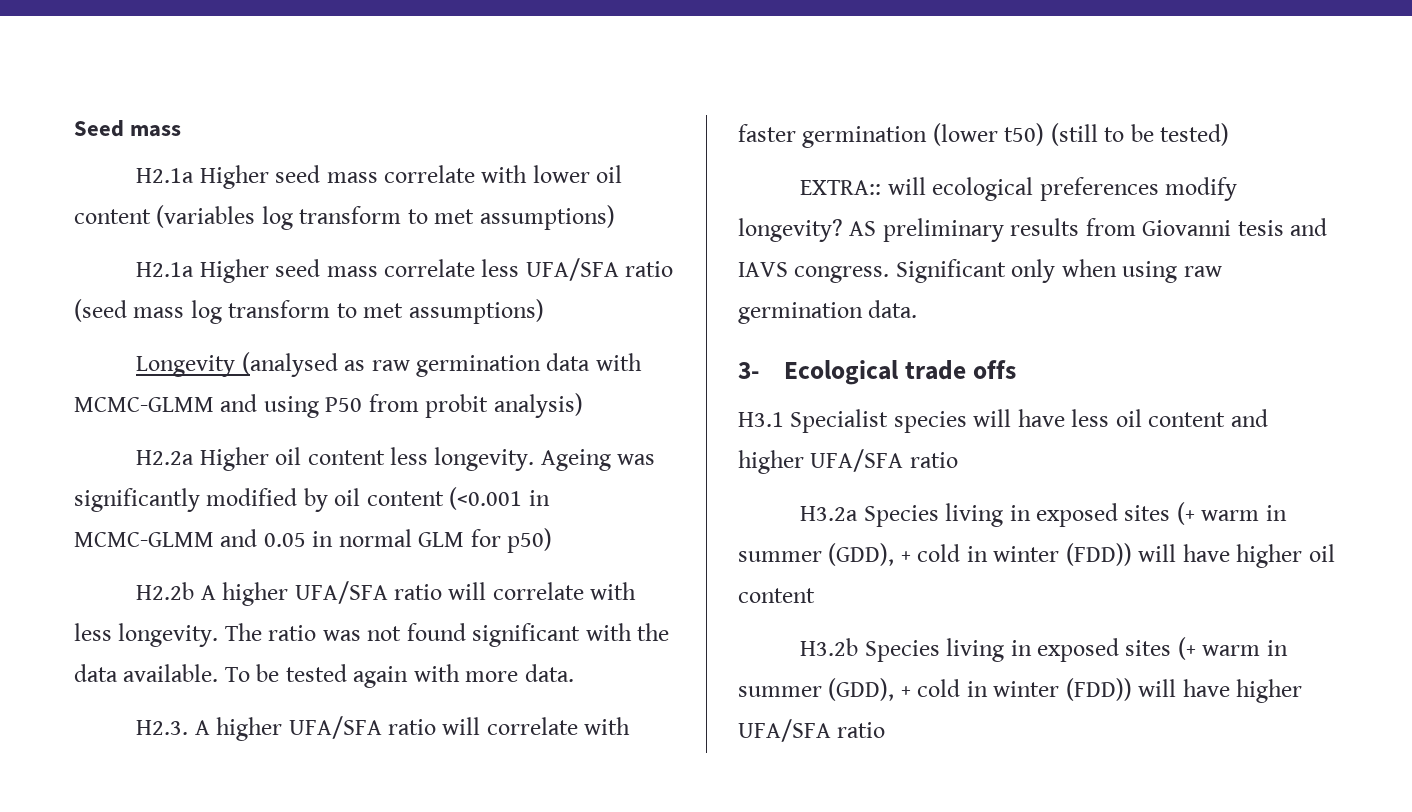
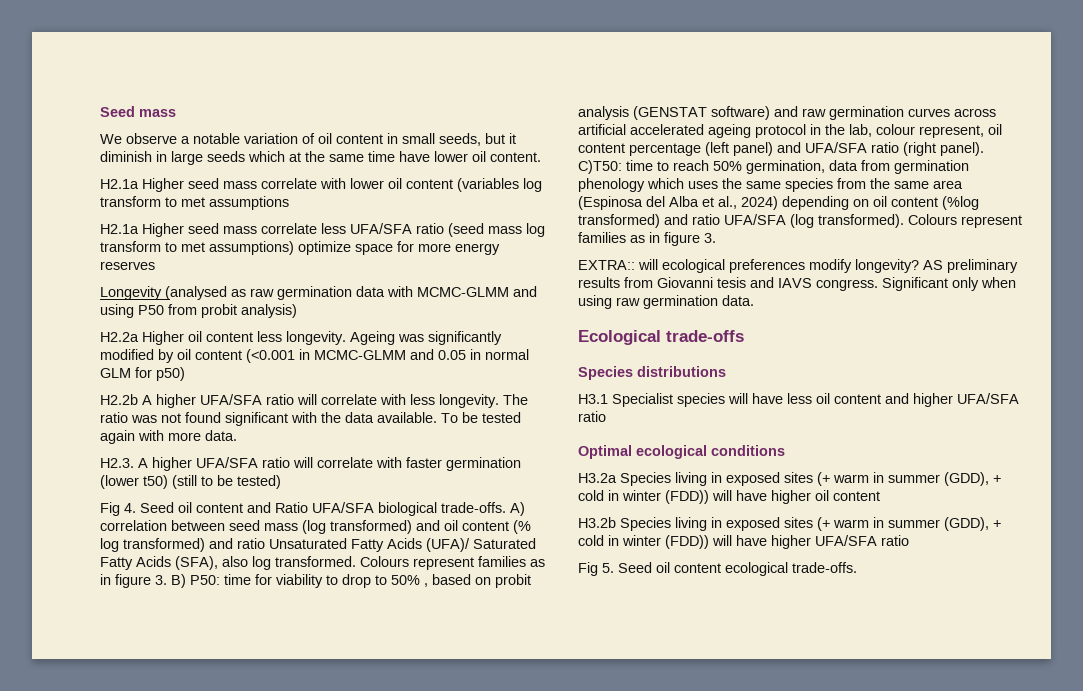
+ We observe a notable variation of oil content in small seeds, but it diminish in large seeds which at the same time have lower oil content.
- H2.1a Higher seed mass correlate with lower oil content (variables log transform to met assumptions)
+ H2.1a Higher seed mass correlate with lower oil content (variables log transform to met assumptions
- H2.1a Higher seed mass correlate less UFA/SFA ratio (seed mass log transform to met assumptions)
+ H2.1a Higher seed mass correlate less UFA/SFA ratio (seed mass log transform to met assumptions) optimize space for more energy reserves
+ Fig 4. Seed oil content and Ratio UFA/SFA biological trade-offs. A) correlation between seed mass (log transformed) and oil content (% log transformed) and ratio Unsaturated Fatty Acids (UFA)/ Saturated Fatty Acids (SFA), also log transformed. Colours represent families as in figure 3. B) P50: time for viability to drop to 50% , based on probit analysis (GENSTAT software) and raw germination curves across artificial accelerated ageing protocol in the lab, colour represent, oil content percentage (left panel) and UFA/SFA ratio (right panel). C)T50: time to reach 50% germination, data from germination phenology which uses the same species from the same area (Espinosa del Alba et al., 2024) depending on oil content (%log transformed) and ratio UFA/SFA (log transformed). Colours represent families as in figure 3.
- 3- Ecological trade offs
+ Ecological trade-offs
+ Species distributions
+ Optimal ecological conditions
+ Fig 5. Seed oil content ecological trade-offs.

